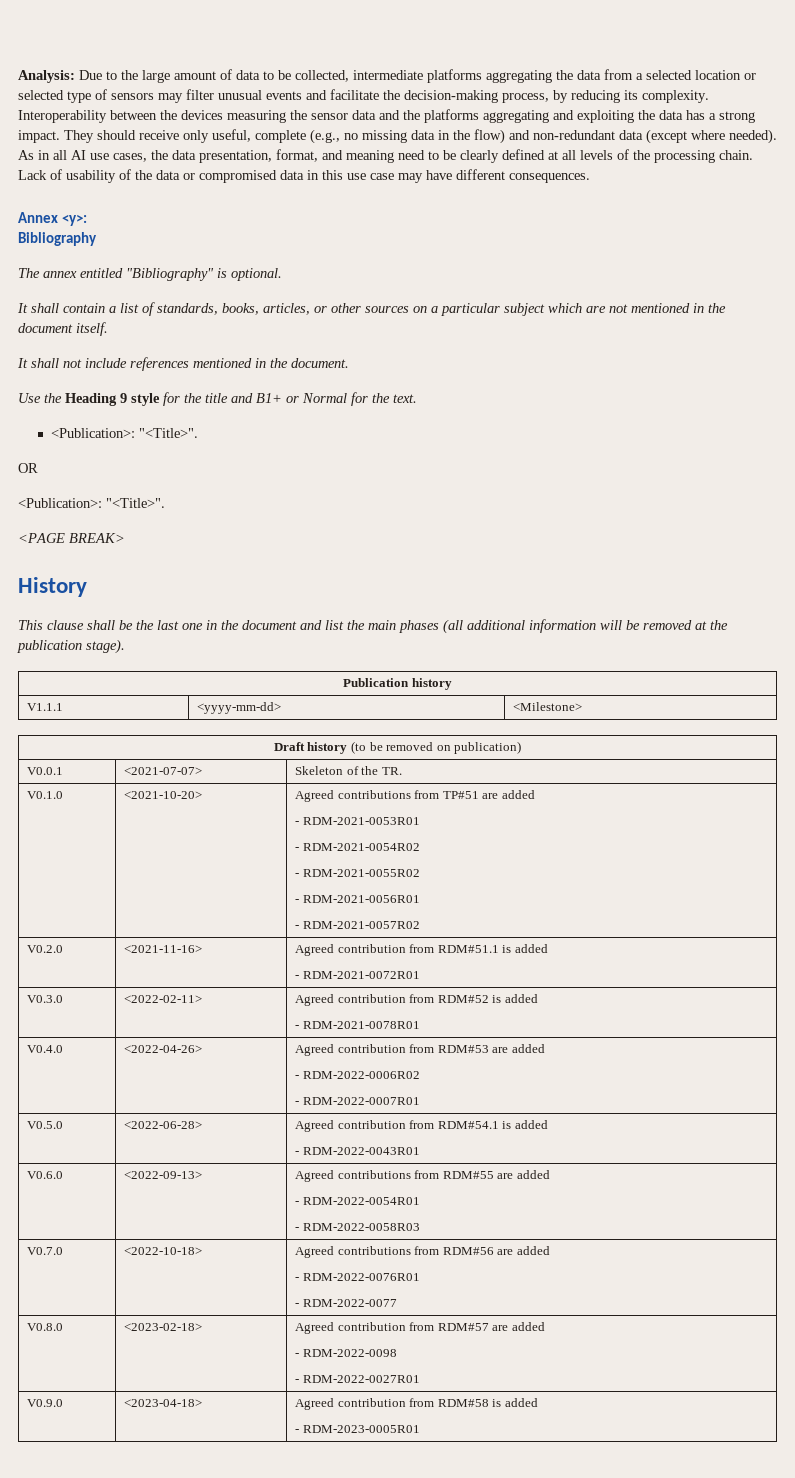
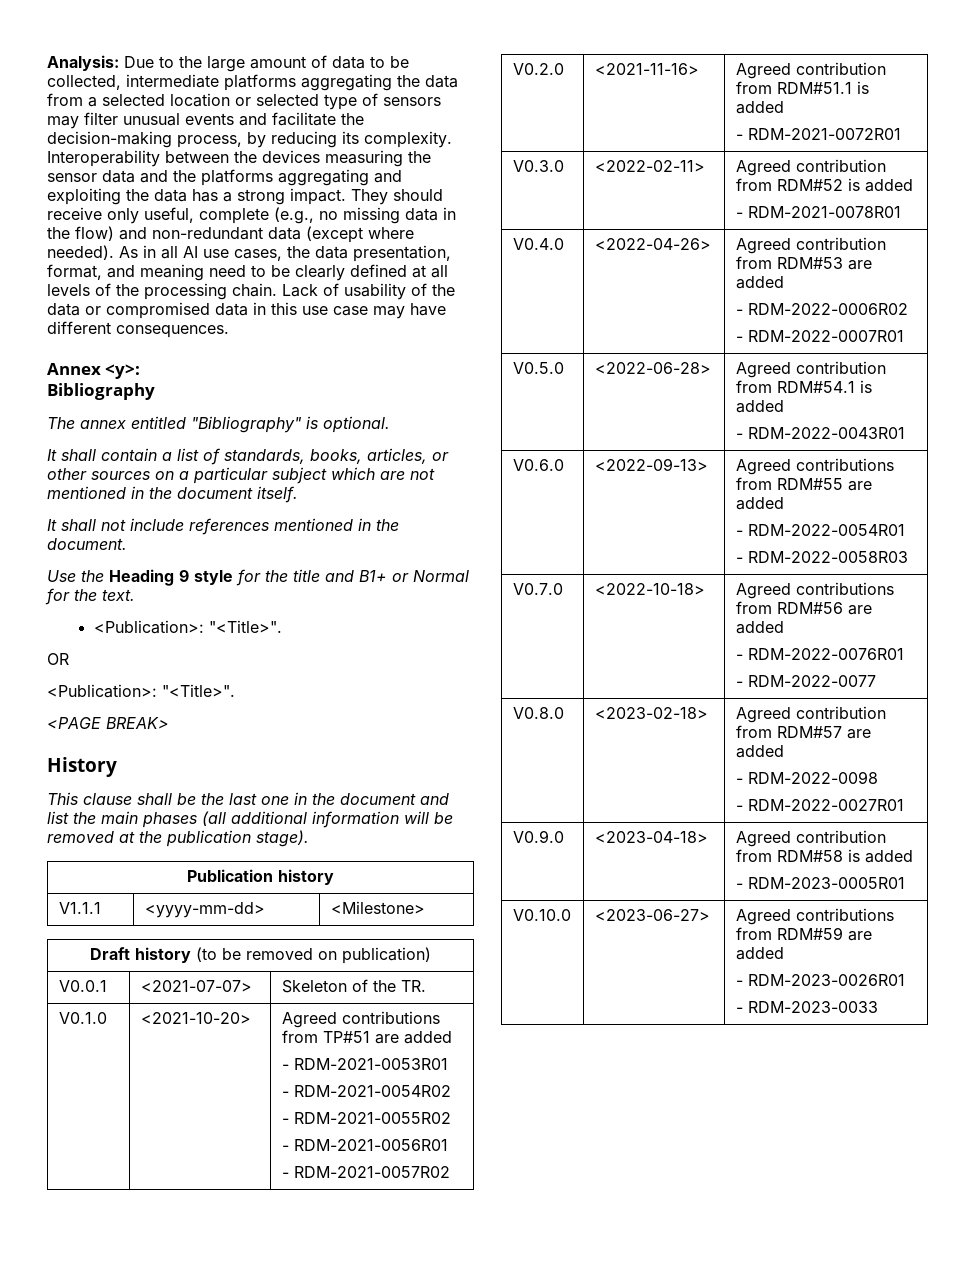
+ V0.10.0 | <2023-06-27> | Agreed contributions from RDM#59 are added
+ - RDM-2023-0026R01
+ - RDM-2023-0033

